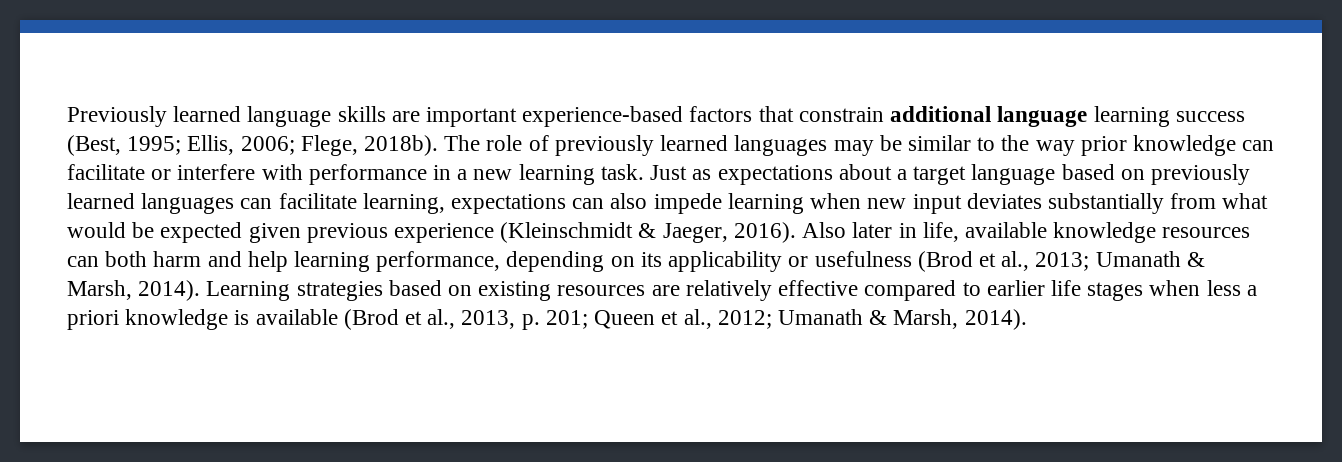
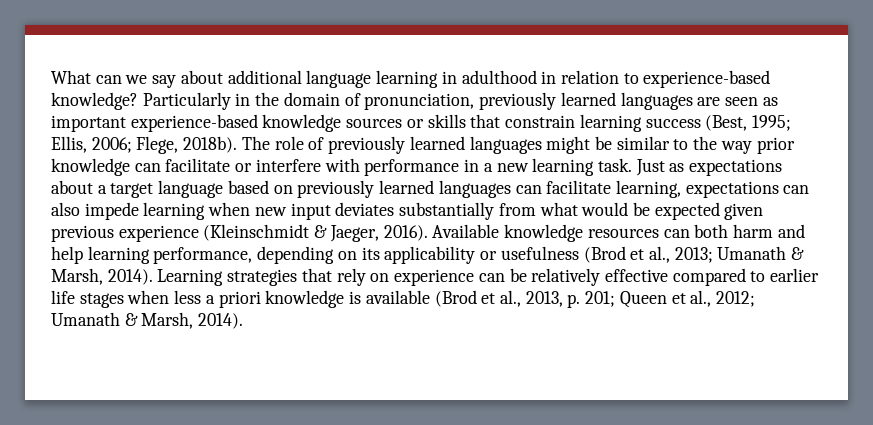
- Previously learned language skills are important experience-based factors that constrain additional language learning success (Best, 1995; Ellis, 2006; Flege, 2018b).
+ What can we say about additional language learning in adulthood in relation to experience-based knowledge? Particularly in the domain of pronunciation, previously learned languages are seen as important experience-based knowledge sources or skills that constrain learning success (Best, 1995; Ellis, 2006; Flege, 2018b).
- The role of previously learned languages may be similar to the way prior knowledge can facilitate or interfere with performance in a new learning task.
+ The role of previously learned languages might be similar to the way prior knowledge can facilitate or interfere with performance in a new learning task.
- Also later in life, available knowledge resources can both harm and help learning performance, depending on its applicability or usefulness (Brod et al., 2013; Umanath & Marsh, 2014).
+ Available knowledge resources can both harm and help learning performance, depending on its applicability or usefulness (Brod et al., 2013; Umanath & Marsh, 2014).
- Learning strategies based on existing resources are relatively effective compared to earlier life stages when less a priori knowledge is available (Brod et al., 2013, p. 201; Queen et al., 2012; Umanath & Marsh, 2014).
+ Learning strategies that rely on experience can be relatively effective compared to earlier life stages when less a priori knowledge is available (Brod et al., 2013, p. 201; Queen et al., 2012; Umanath & Marsh, 2014).

